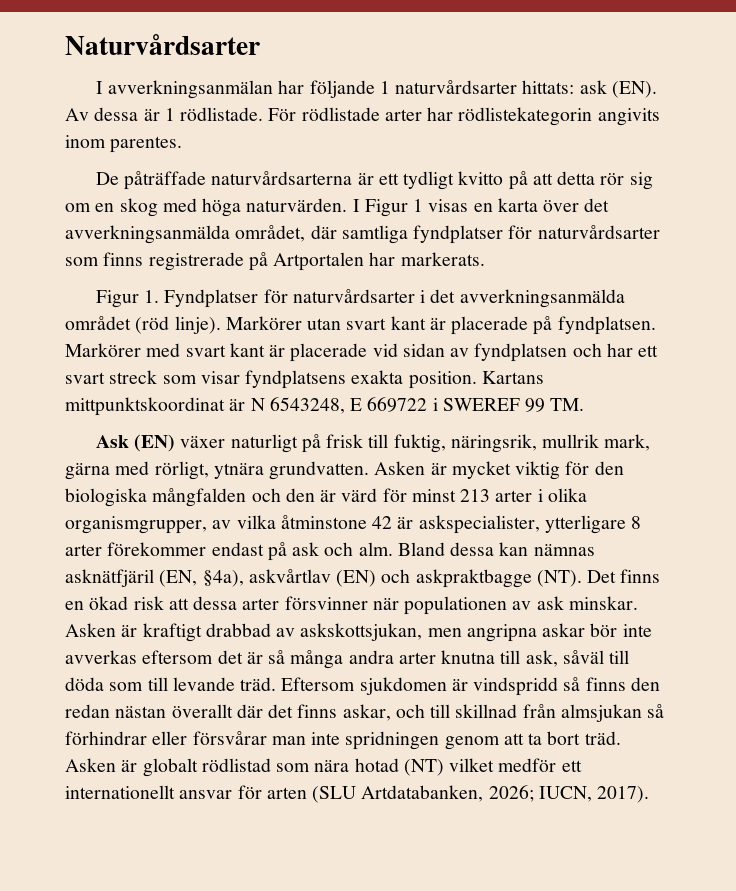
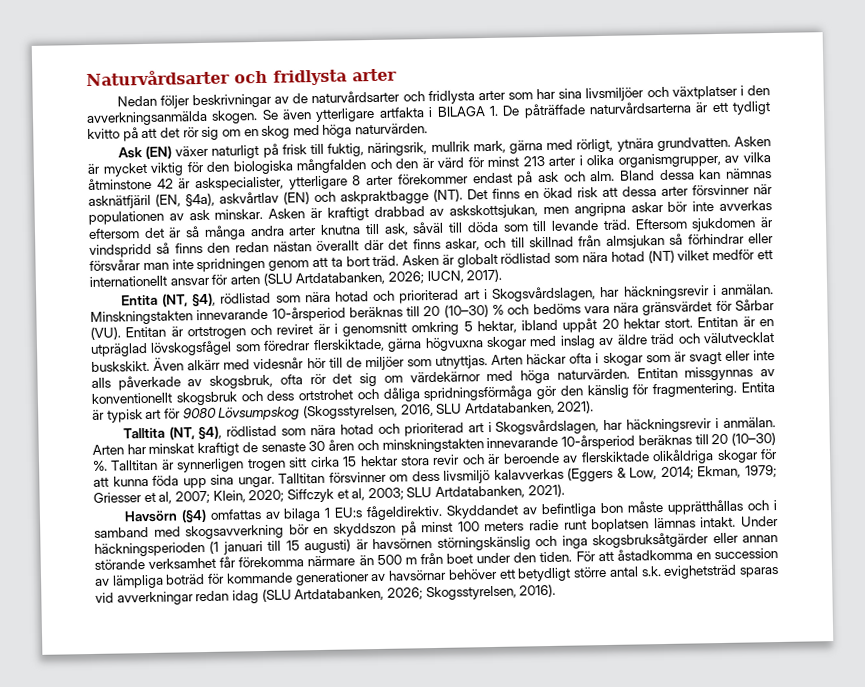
- Naturvårdsarter
- I avverkningsanmälan har följande 1 naturvårdsarter hittats: ask (EN). Av dessa är 1 rödlistade. För rödlistade arter har rödlistekategorin angivits inom parentes.
- De påträffade naturvårdsarterna är ett tydligt kvitto på att detta rör sig om en skog med höga naturvärden. I Figur 1 visas en karta över det avverkningsanmälda området, där samtliga fyndplatser för naturvårdsarter som finns registrerade på Artportalen har markerats.
- Figur 1. Fyndplatser för naturvårdsarter i det avverkningsanmälda området (röd linje). Markörer utan svart kant är placerade på fyndplatsen. Markörer med svart kant är placerade vid sidan av fyndplatsen och har ett svart streck som visar fyndplatsens exakta position. Kartans mittpunktskoordinat är N 6543248, E 669722 i SWEREF 99 TM.
+ Naturvårdsarter och fridlysta arter
+ Nedan följer beskrivningar av de naturvårdsarter och fridlysta arter som har sina livsmiljöer och växtplatser i den avverkningsanmälda skogen. Se även ytterligare artfakta i BILAGA 1. De påträffade naturvårdsarterna är ett tydligt kvitto på att det rör sig om en skog med höga naturvärden.
+ Entita (NT, §4), rödlistad som nära hotad och prioriterad art i Skogsvårdslagen, har häckningsrevir i anmälan. Minskningstakten innevarande 10-årsperiod beräknas till 20 (10–30) % och bedöms vara nära gränsvärdet för Sårbar (VU). Entitan är ortstrogen och reviret är i genomsnitt omkring 5 hektar, ibland uppåt 20 hektar stort. Entitan är en utpräglad lövskogsfågel som föredrar flerskiktade, gärna högvuxna skogar med inslag av äldre träd och välutvecklat buskskikt. Även alkärr med videsnår hör till de miljöer som utnyttjas. Arten häckar ofta i skogar som är svagt eller inte alls påverkade av skogsbruk, ofta rör det sig om värdekärnor med höga naturvärden. Entitan missgynnas av konventionellt skogsbruk och dess ortstrohet och dåliga spridningsförmåga gör den känslig för fragmentering. Entita är typisk art för 9080 Lövsumpskog (Skogsstyrelsen, 2016, SLU Artdatabanken, 2021).
+ Talltita (NT, §4), rödlistad som nära hotad och prioriterad art i Skogsvårdslagen, har häckningsrevir i anmälan. Arten har minskat kraftigt de senaste 30 åren och minskningstakten innevarande 10-årsperiod beräknas till 20 (10–30) %. Talltitan är synnerligen trogen sitt cirka 15 hektar stora revir och är beroende av flerskiktade olikåldriga skogar för att kunna föda upp sina ungar. Talltitan försvinner om dess livsmiljö kalavverkas (Eggers & Low, 2014; Ekman, 1979; Griesser et al, 2007; Klein, 2020; Siffczyk et al, 2003; SLU Artdatabanken, 2021).
+ Havsörn (§4) omfattas av bilaga 1 EU:s fågeldirektiv. Skyddandet av befintliga bon måste upprätthållas och i samband med skogsavverkning bör en skyddszon på minst 100 meters radie runt boplatsen lämnas intakt. Under häckningsperioden (1 januari till 15 augusti) är havsörnen störningskänslig och inga skogsbruksåtgärder eller annan störande verksamhet får förekomma närmare än 500 m från boet under den tiden. För att åstadkomma en succession av lämpliga boträd för kommande generationer av havsörnar behöver ett betydligt större antal s.k. evighetsträd sparas vid avverkningar redan idag (SLU Artdatabanken, 2026; Skogsstyrelsen, 2016).

